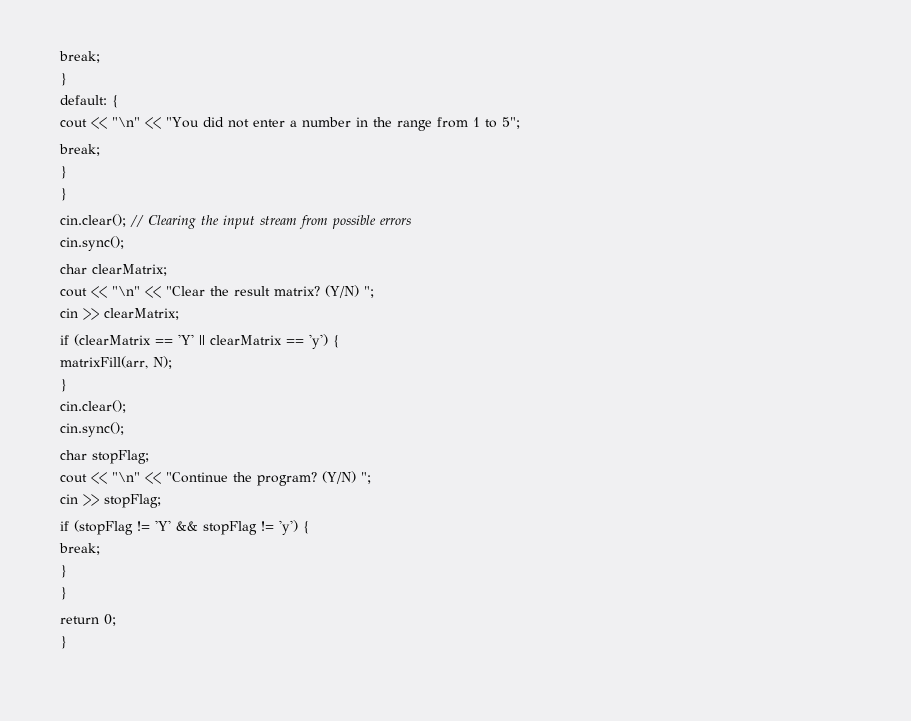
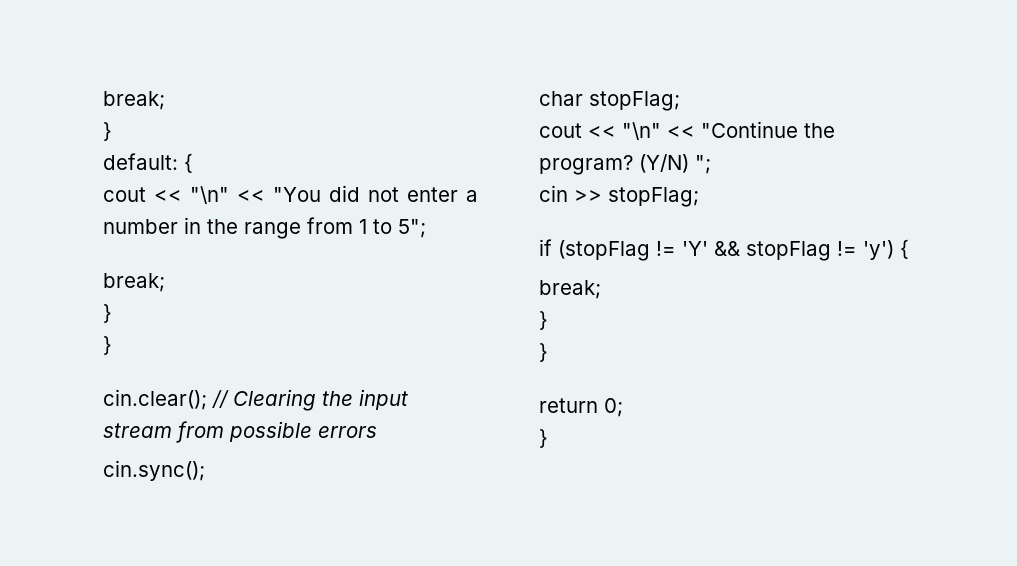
- char clearMatrix;
- cout << "\n" << "Clear the result matrix? (Y/N) ";
- cin >> clearMatrix;
- if (clearMatrix == 'Y' || clearMatrix == 'y') {
- matrixFill(arr, N);
- }
- cin.clear();
- cin.sync();

